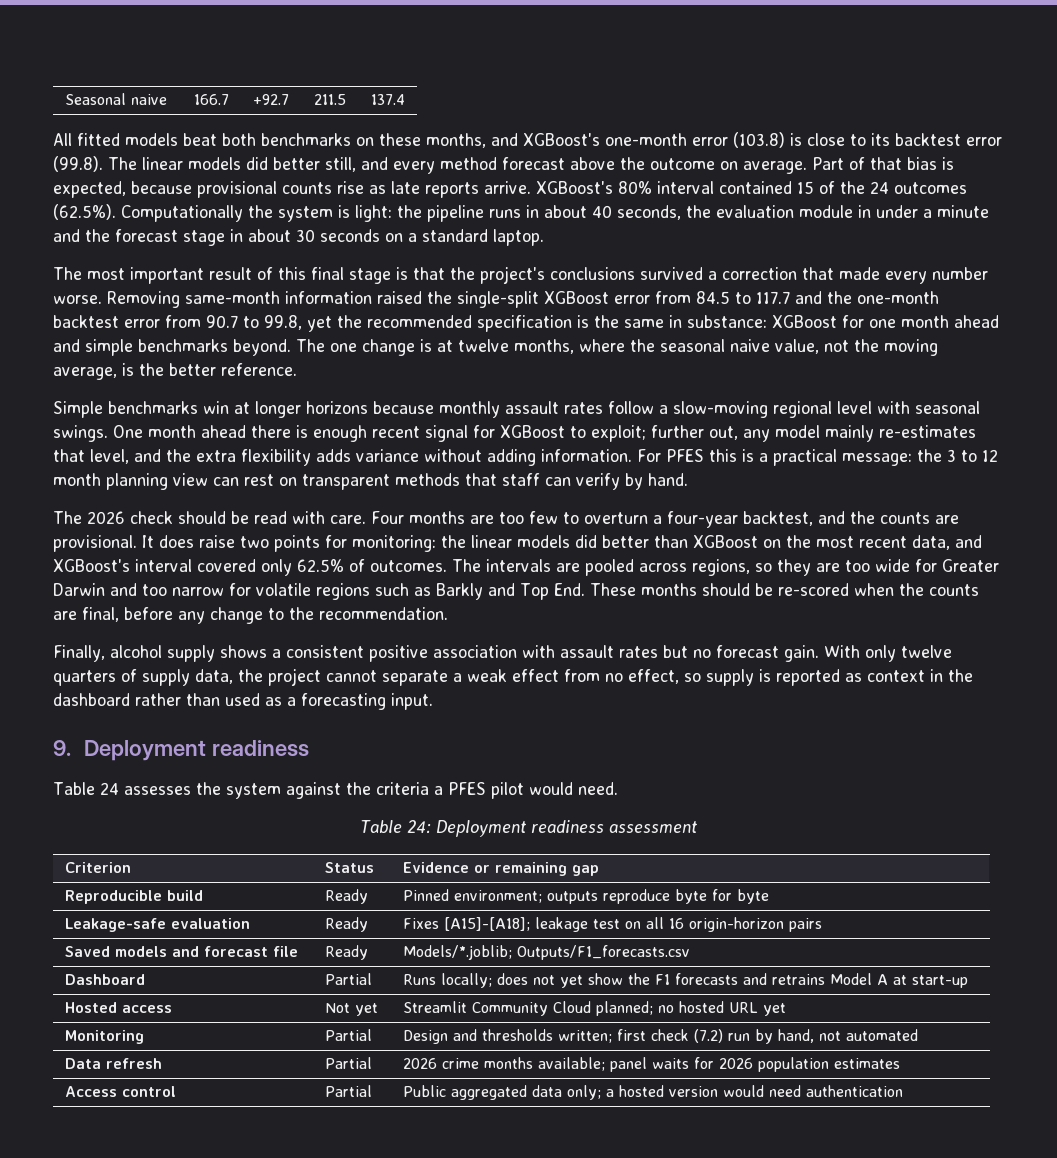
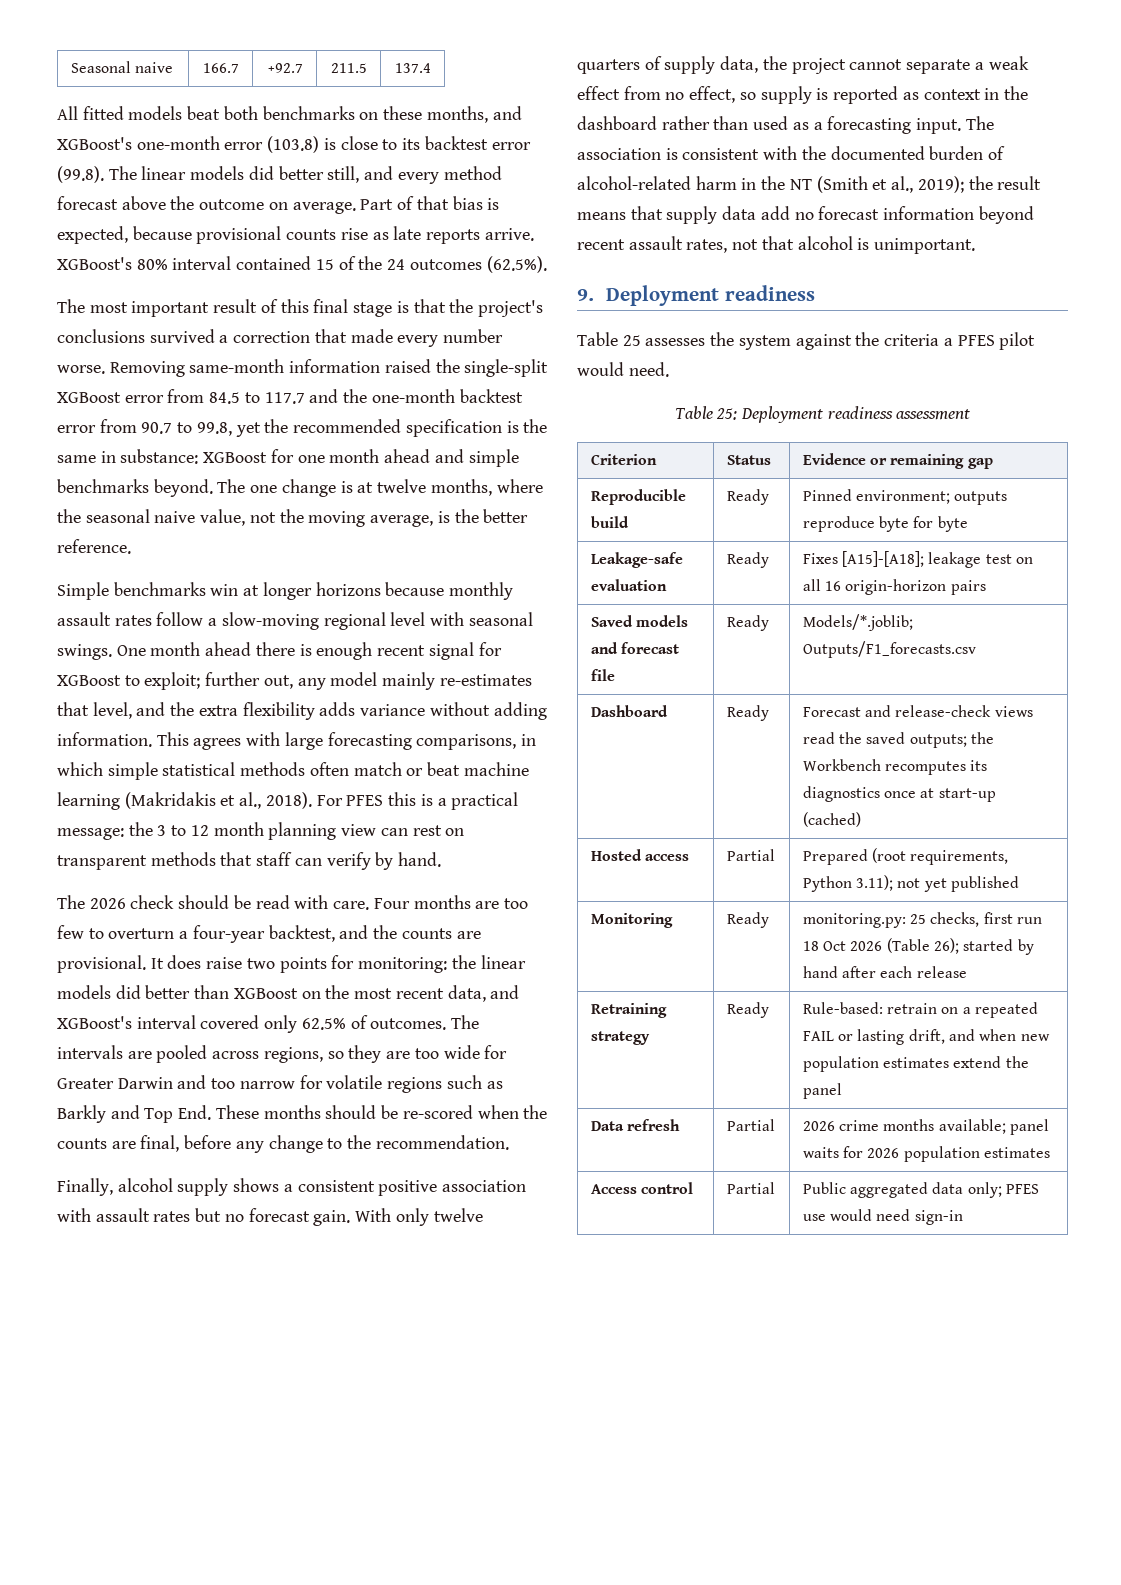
- XGBoost's 80% interval contained 15 of the 24 outcomes (62.5%). Computationally the system is light: the pipeline runs in about 40 seconds, the evaluation module in under a minute and the forecast stage in about 30 seconds on a standard laptop.
+ XGBoost's 80% interval contained 15 of the 24 outcomes (62.5%).
+ This agrees with large forecasting comparisons, in which simple statistical methods often match or beat machine learning (Makridakis et al., 2018).
+ The association is consistent with the documented burden of alcohol-related harm in the NT (Smith et al., 2019); the result means that supply data add no forecast information beyond recent assault rates, not that alcohol is unimportant.
- Table 24 assesses the system against the criteria a PFES pilot would need.
+ Table 25 assesses the system against the criteria a PFES pilot would need.
- Table 24: Deployment readiness assessment
+ Table 25: Deployment readiness assessment
- Dashboard | Partial | Runs locally; does not yet show the F1 forecasts and retrains Model A at start-up
+ Dashboard | Ready | Forecast and release-check views read the saved outputs; the Workbench recomputes its diagnostics once at start-up (cached)
- Hosted access | Not yet | Streamlit Community Cloud planned; no hosted URL yet
- Monitoring | Partial | Design and thresholds written; first check (7.2) run by hand, not automated
+ Hosted access | Partial | Prepared (root requirements, Python 3.11); not yet published
+ Monitoring | Ready | monitoring.py: 25 checks, first run 18 Oct 2026 (Table 26); started by hand after each release
+ Retraining strategy | Ready | Rule-based: retrain on a repeated FAIL or lasting drift, and when new population estimates extend the panel
- Access control | Partial | Public aggregated data only; a hosted version would need authentication
+ Access control | Partial | Public aggregated data only; PFES use would need sign-in

